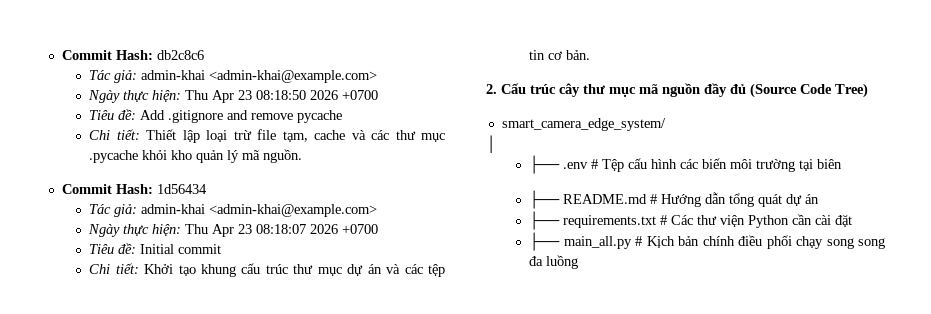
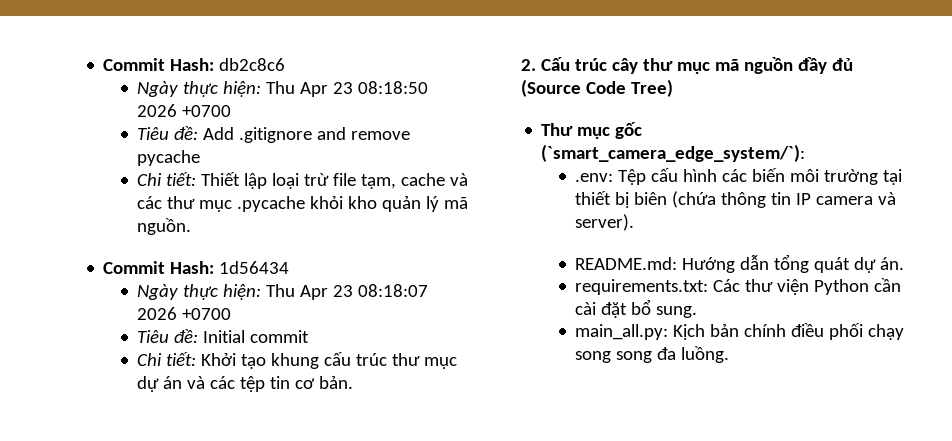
  Commit Hash: db2c8c6
- Tác giả: admin-khai <admin-khai@example.com>
  Commit Hash: 1d56434
- Tác giả: admin-khai <admin-khai@example.com>
- smart_camera_edge_system/
- │
- ├── .env # Tệp cấu hình các biến môi trường tại biên
- ├── README.md # Hướng dẫn tổng quát dự án
- ├── requirements.txt # Các thư viện Python cần cài đặt
- ├── main_all.py # Kịch bản chính điều phối chạy song song đa luồng
+ Thư mục gốc (`smart_camera_edge_system/`):
+ .env: Tệp cấu hình các biến môi trường tại thiết bị biên (chứa thông tin IP camera và server).
+ README.md: Hướng dẫn tổng quát dự án.
+ requirements.txt: Các thư viện Python cần cài đặt bổ sung.
+ main_all.py: Kịch bản chính điều phối chạy song song đa luồng.

